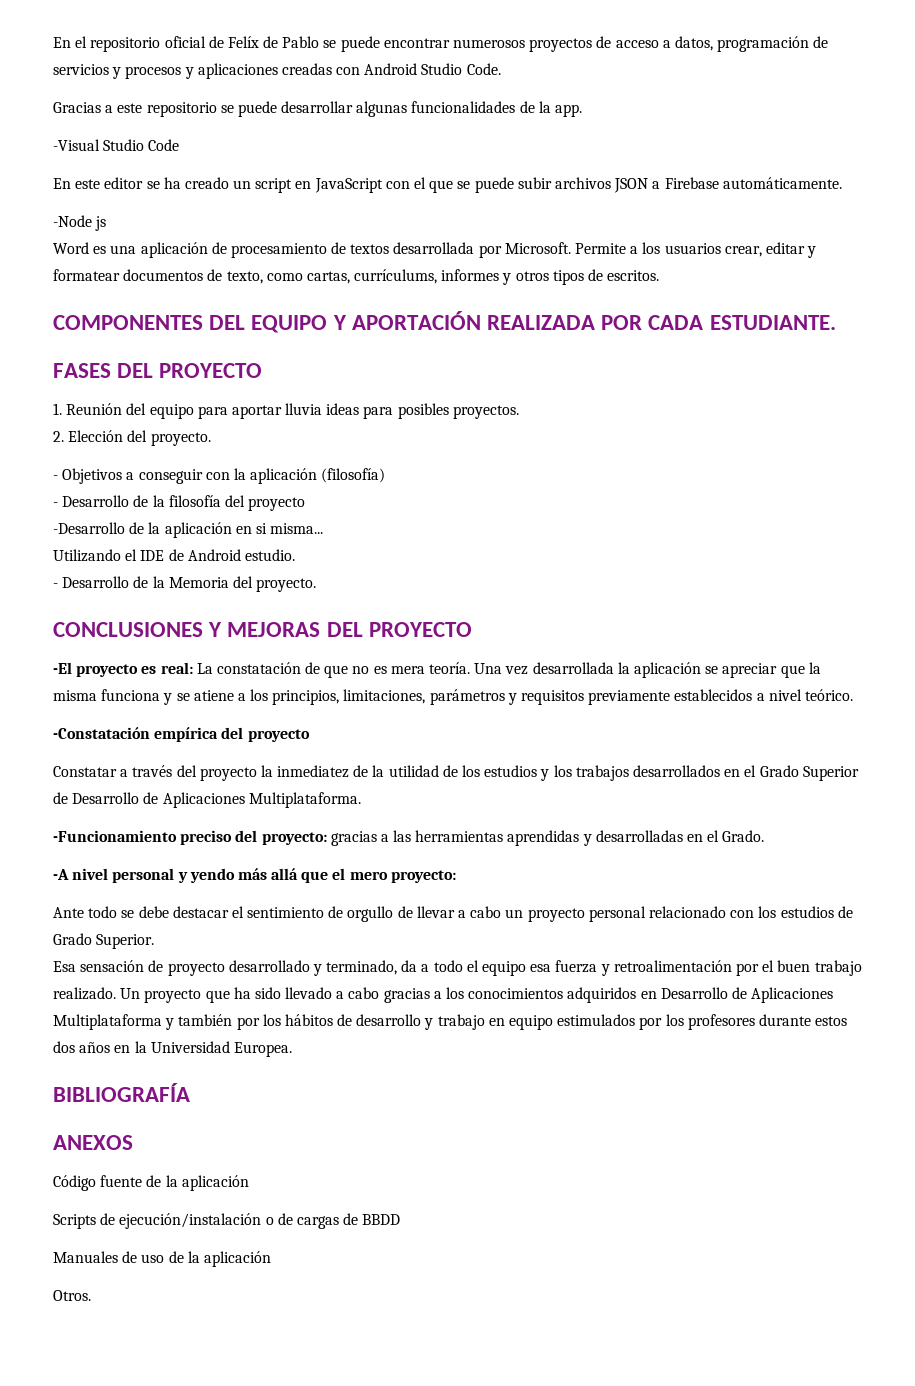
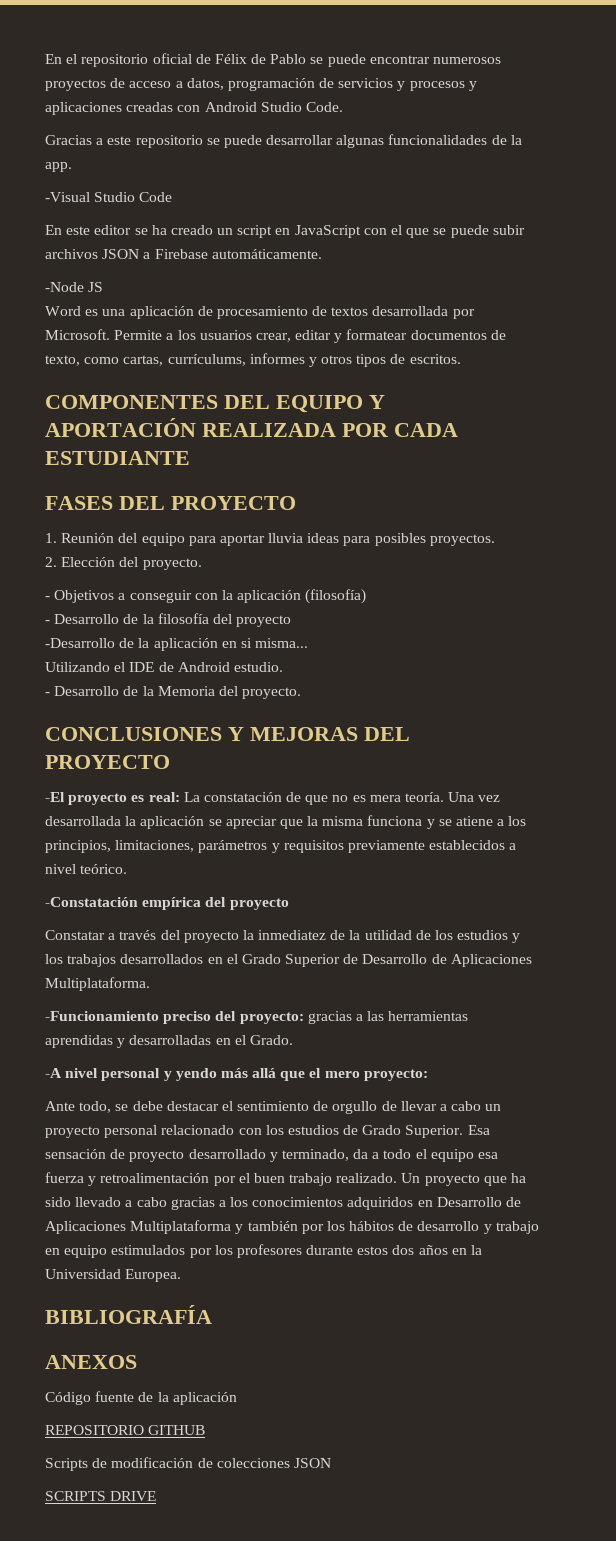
- En el repositorio oficial de Felíx de Pablo se puede encontrar numerosos proyectos de acceso a datos, programación de servicios y procesos y aplicaciones creadas con Android Studio Code.
+ En el repositorio oficial de Félix de Pablo se puede encontrar numerosos proyectos de acceso a datos, programación de servicios y procesos y aplicaciones creadas con Android Studio Code.
- -Node js
+ -Node JS
- COMPONENTES DEL EQUIPO Y APORTACIÓN REALIZADA POR CADA ESTUDIANTE.
+ COMPONENTES DEL EQUIPO Y APORTACIÓN REALIZADA POR CADA ESTUDIANTE
- Ante todo se debe destacar el sentimiento de orgullo de llevar a cabo un proyecto personal relacionado con los estudios de Grado Superior.
- Esa sensación de proyecto desarrollado y terminado, da a todo el equipo esa fuerza y retroalimentación por el buen trabajo realizado.
+ Ante todo, se debe destacar el sentimiento de orgullo de llevar a cabo un proyecto personal relacionado con los estudios de Grado Superior. Esa sensación de proyecto desarrollado y terminado, da a todo el equipo esa fuerza y retroalimentación por el buen trabajo realizado.
+ REPOSITORIO GITHUB
- Scripts de ejecución/instalación o de cargas de BBDD
- Manuales de uso de la aplicación
- Otros.
+ Scripts de modificación de colecciones JSON
+ SCRIPTS DRIVE

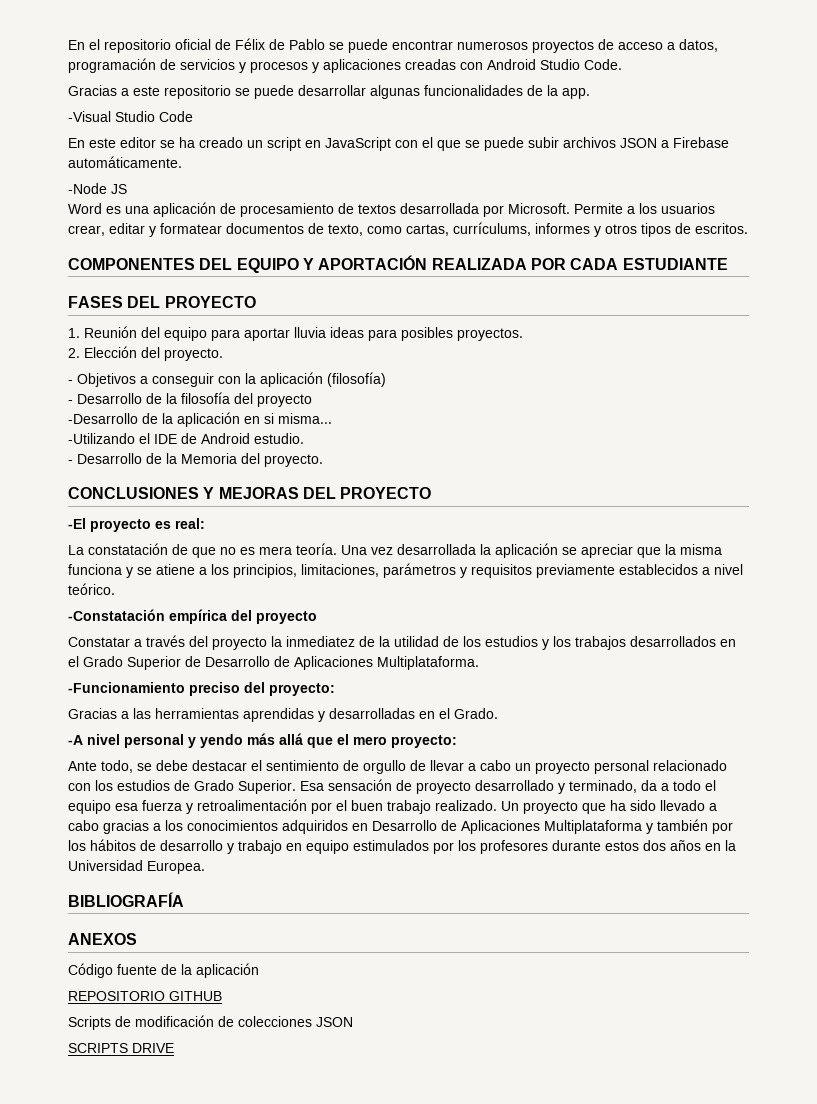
- Utilizando el IDE de Android estudio.
+ -Utilizando el IDE de Android estudio.
- -El proyecto es real: La constatación de que no es mera teoría.
+ -El proyecto es real:
+ La constatación de que no es mera teoría.
- -Funcionamiento preciso del proyecto: gracias a las herramientas aprendidas y desarrolladas en el Grado.
+ -Funcionamiento preciso del proyecto:
+ Gracias a las herramientas aprendidas y desarrolladas en el Grado.

